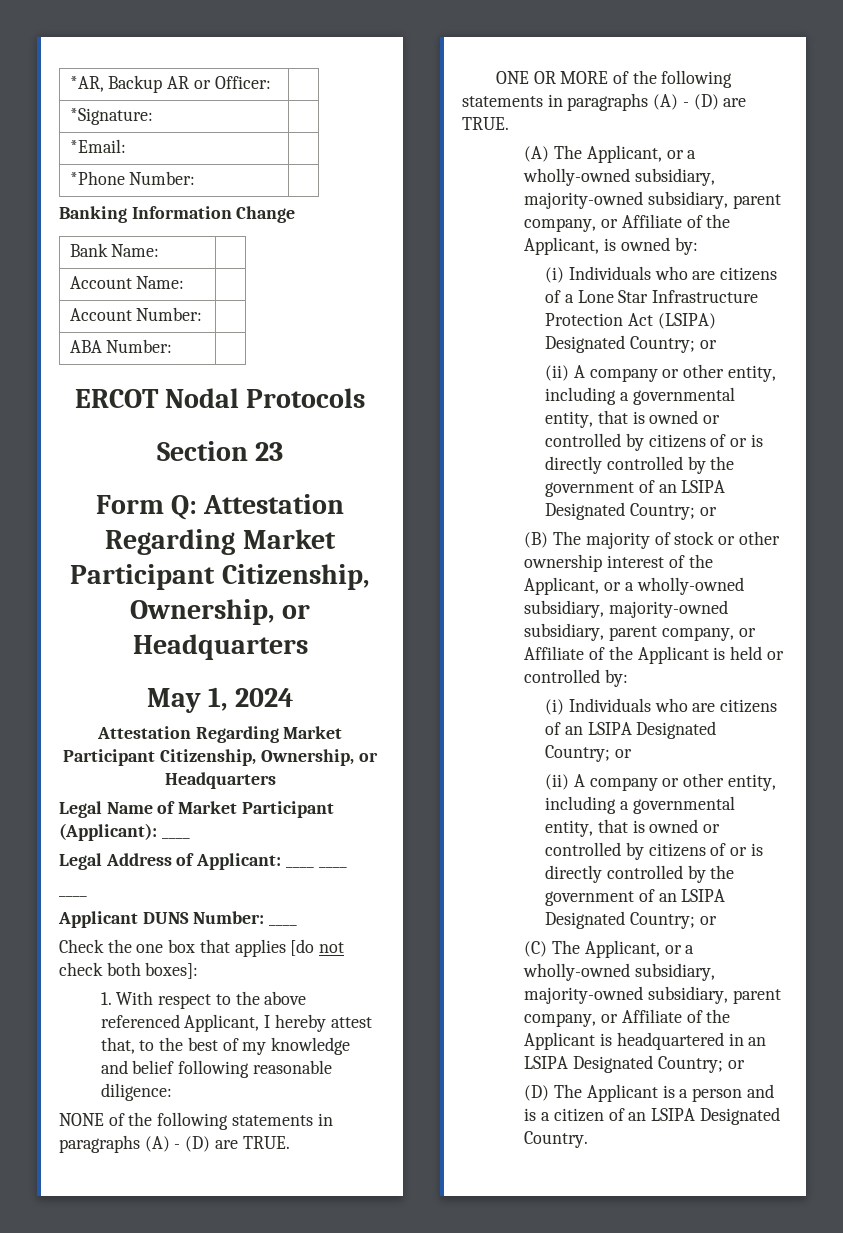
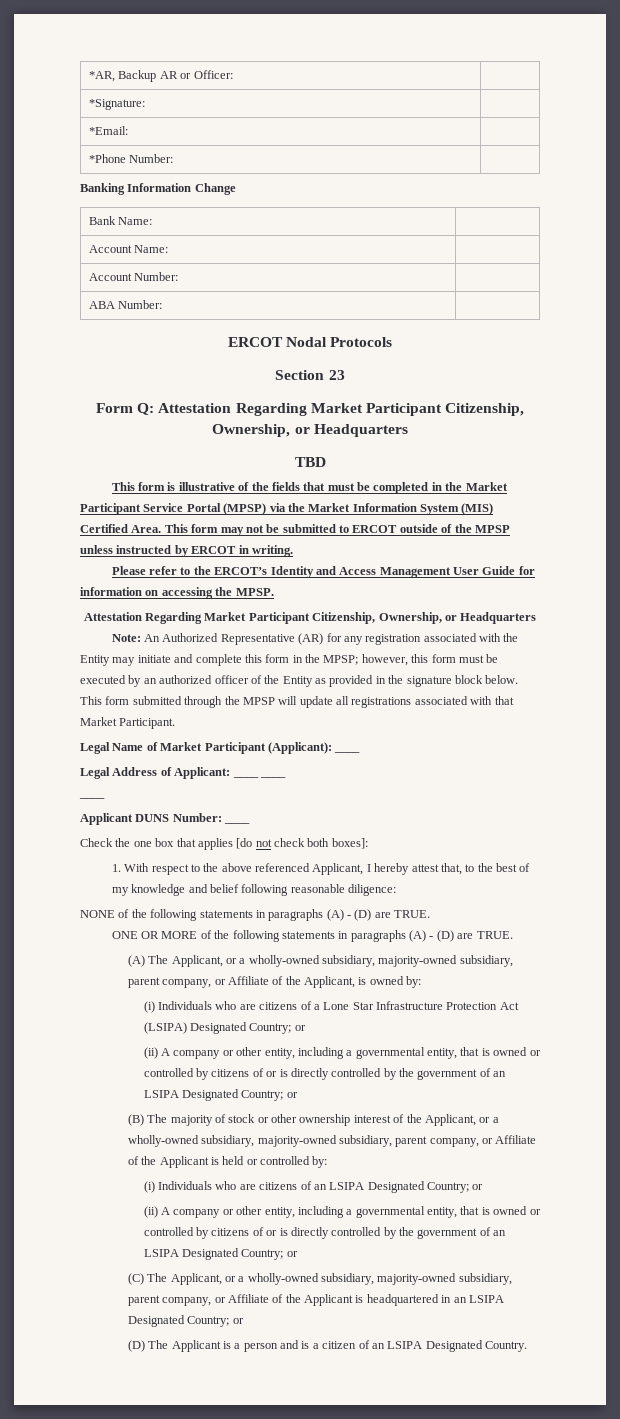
- May 1, 2024
+ TBD
+ This form is illustrative of the fields that must be completed in the Market Participant Service Portal (MPSP) via the Market Information System (MIS) Certified Area. This form may not be submitted to ERCOT outside of the MPSP unless instructed by ERCOT in writing.
+ Please refer to the ERCOT’s Identity and Access Management User Guide for information on accessing the MPSP.
  Attestation Regarding Market Participant Citizenship, Ownership, or Headquarters
+ Note: An Authorized Representative (AR) for any registration associated with the Entity may initiate and complete this form in the MPSP; however, this form must be executed by an authorized officer of the Entity as provided in the signature block below. This form submitted through the MPSP will update all registrations associated with that Market Participant.

